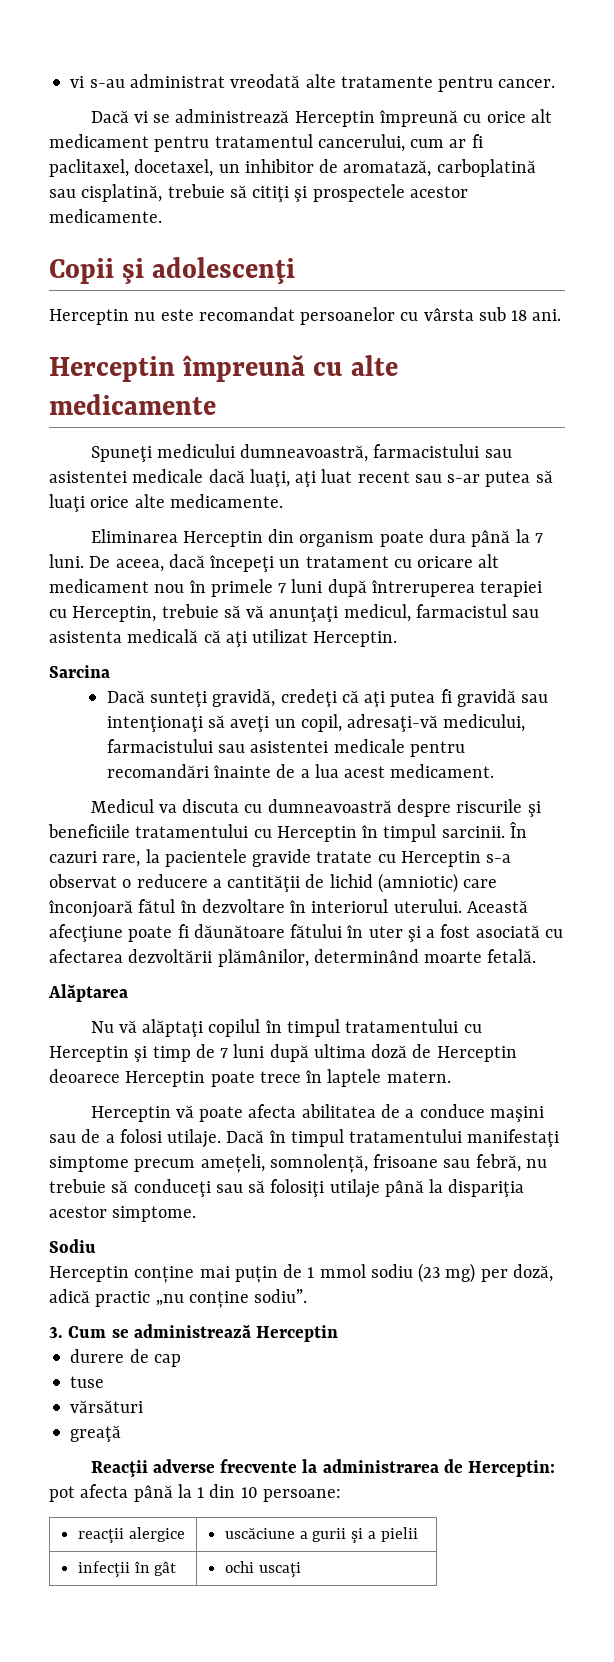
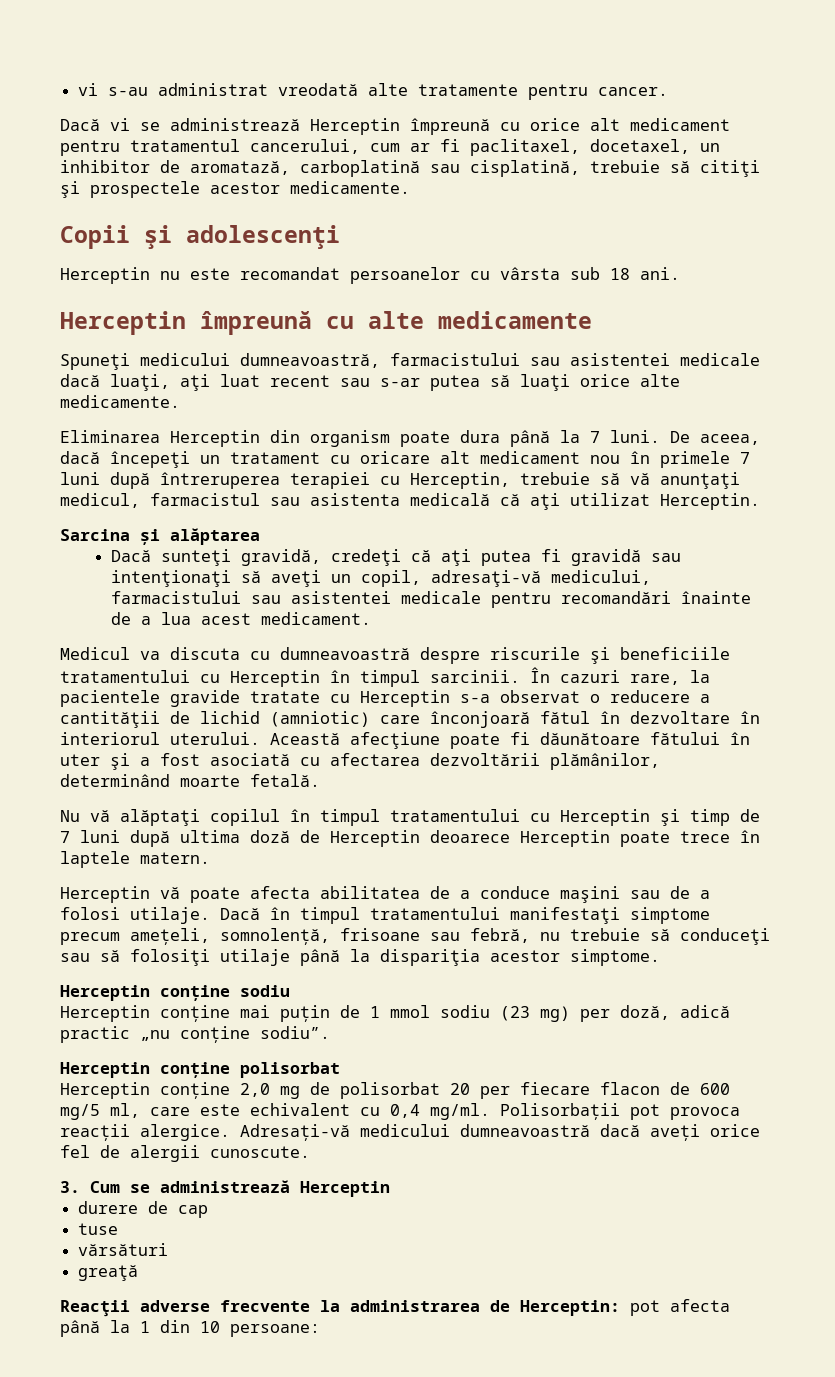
- Sarcina
+ Sarcina și alăptarea
- Alăptarea
- Sodiu
+ Herceptin conține sodiu
+ Herceptin conține polisorbat
+ Herceptin conține 2,0 mg de polisorbat 20 per fiecare flacon de 600 mg/5 ml, care este echivalent cu 0,4 mg/ml. Polisorbații pot provoca reacții alergice. Adresați-vă medicului dumneavoastră dacă aveți orice fel de alergii cunoscute.
- reacţii alergice | uscăciune a gurii şi a pielii
- infecţii în gât | ochi uscaţi

